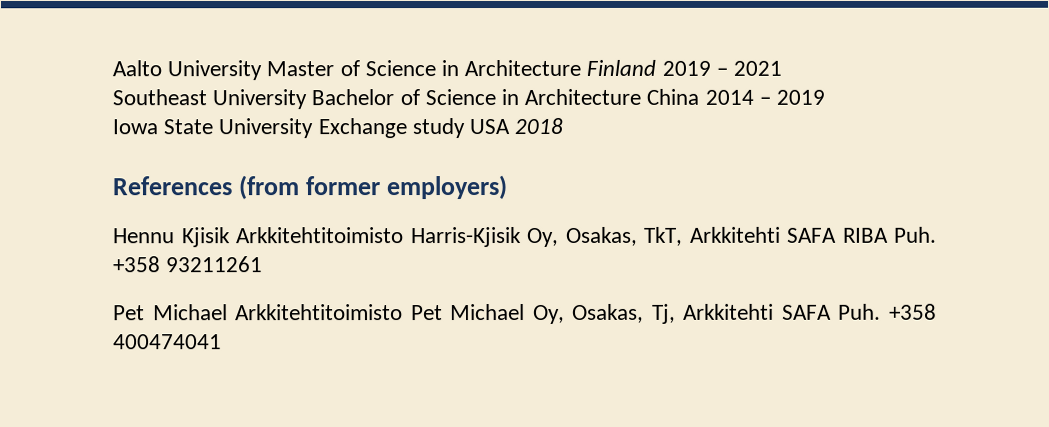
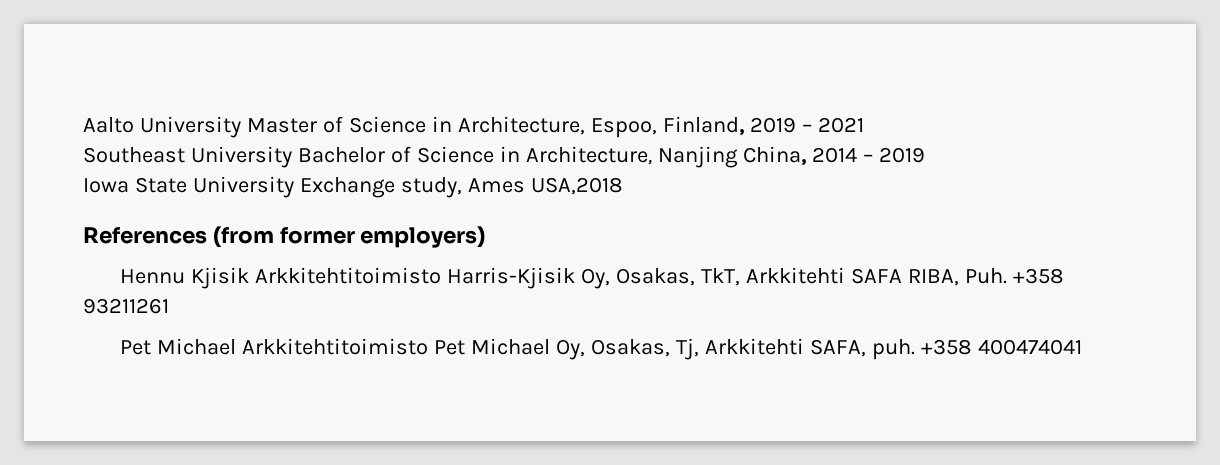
- Aalto University Master of Science in Architecture Finland 2019 – 2021
+ Aalto University Master of Science in Architecture, Espoo, Finland, 2019 – 2021
- Southeast University Bachelor of Science in Architecture China 2014 – 2019
+ Southeast University Bachelor of Science in Architecture, Nanjing China, 2014 – 2019
- Iowa State University Exchange study USA 2018
+ Iowa State University Exchange study, Ames USA,2018
- Hennu Kjisik Arkkitehtitoimisto Harris-Kjisik Oy, Osakas, TkT, Arkkitehti SAFA RIBA Puh. +358 93211261
+ Hennu Kjisik Arkkitehtitoimisto Harris-Kjisik Oy, Osakas, TkT, Arkkitehti SAFA RIBA, Puh. +358 93211261
- Pet Michael Arkkitehtitoimisto Pet Michael Oy, Osakas, Tj, Arkkitehti SAFA Puh. +358 400474041
+ Pet Michael Arkkitehtitoimisto Pet Michael Oy, Osakas, Tj, Arkkitehti SAFA, puh. +358 400474041

